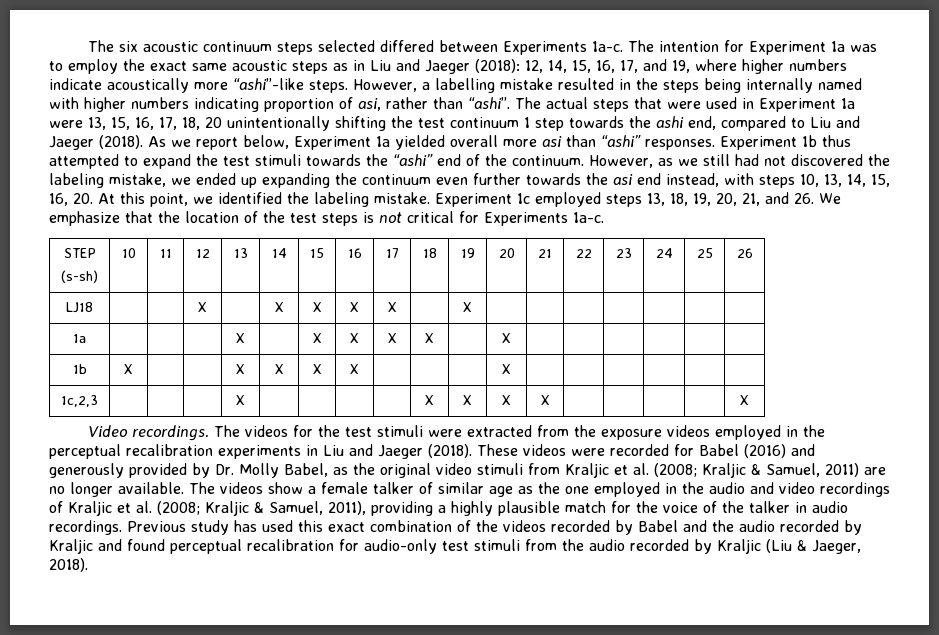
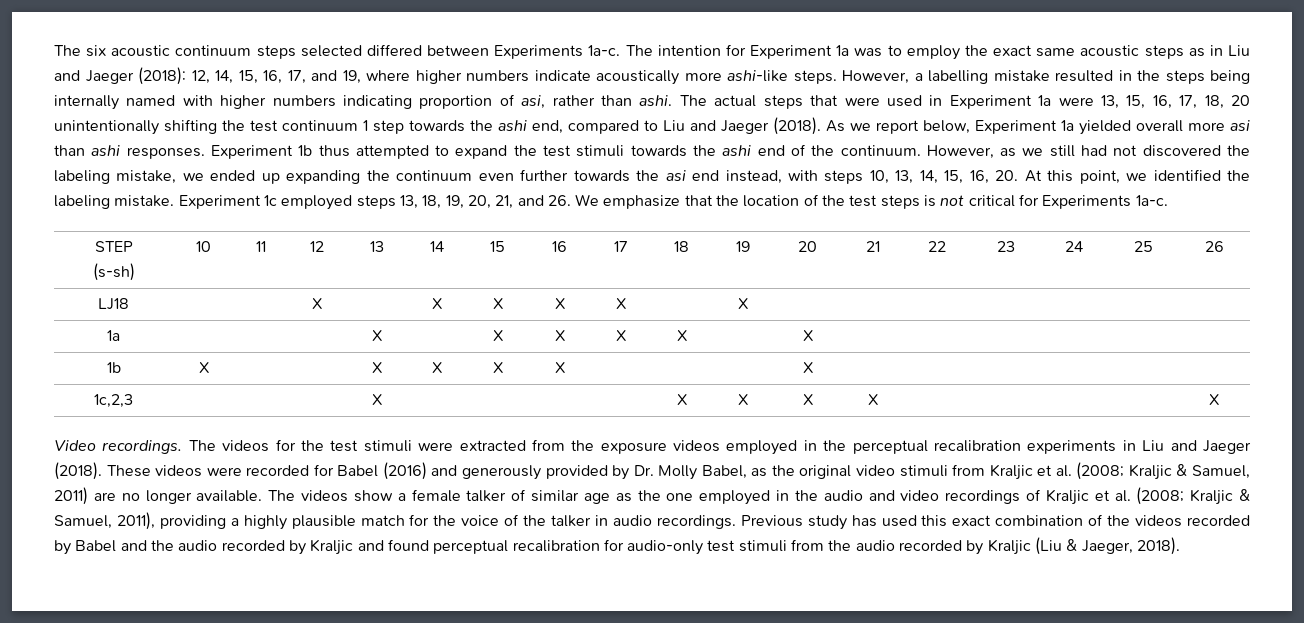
- The intention for Experiment 1a was to employ the exact same acoustic steps as in Liu and Jaeger (2018): 12, 14, 15, 16, 17, and 19, where higher numbers indicate acoustically more “ashi”-like steps.
+ The intention for Experiment 1a was to employ the exact same acoustic steps as in Liu and Jaeger (2018): 12, 14, 15, 16, 17, and 19, where higher numbers indicate acoustically more ashi-like steps.
- However, a labelling mistake resulted in the steps being internally named with higher numbers indicating proportion of asi, rather than “ashi”.
+ However, a labelling mistake resulted in the steps being internally named with higher numbers indicating proportion of asi, rather than ashi.
- As we report below, Experiment 1a yielded overall more asi than “ashi” responses.
+ As we report below, Experiment 1a yielded overall more asi than ashi responses.
- Experiment 1b thus attempted to expand the test stimuli towards the “ashi” end of the continuum.
+ Experiment 1b thus attempted to expand the test stimuli towards the ashi end of the continuum.

